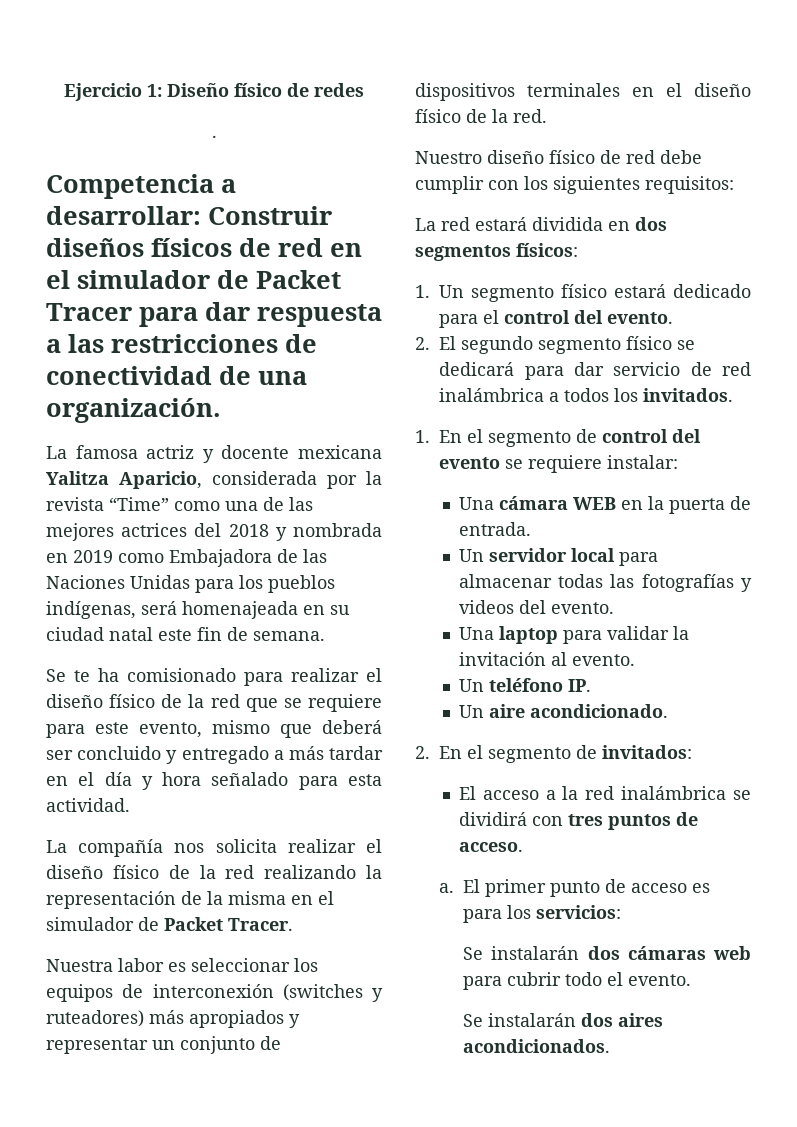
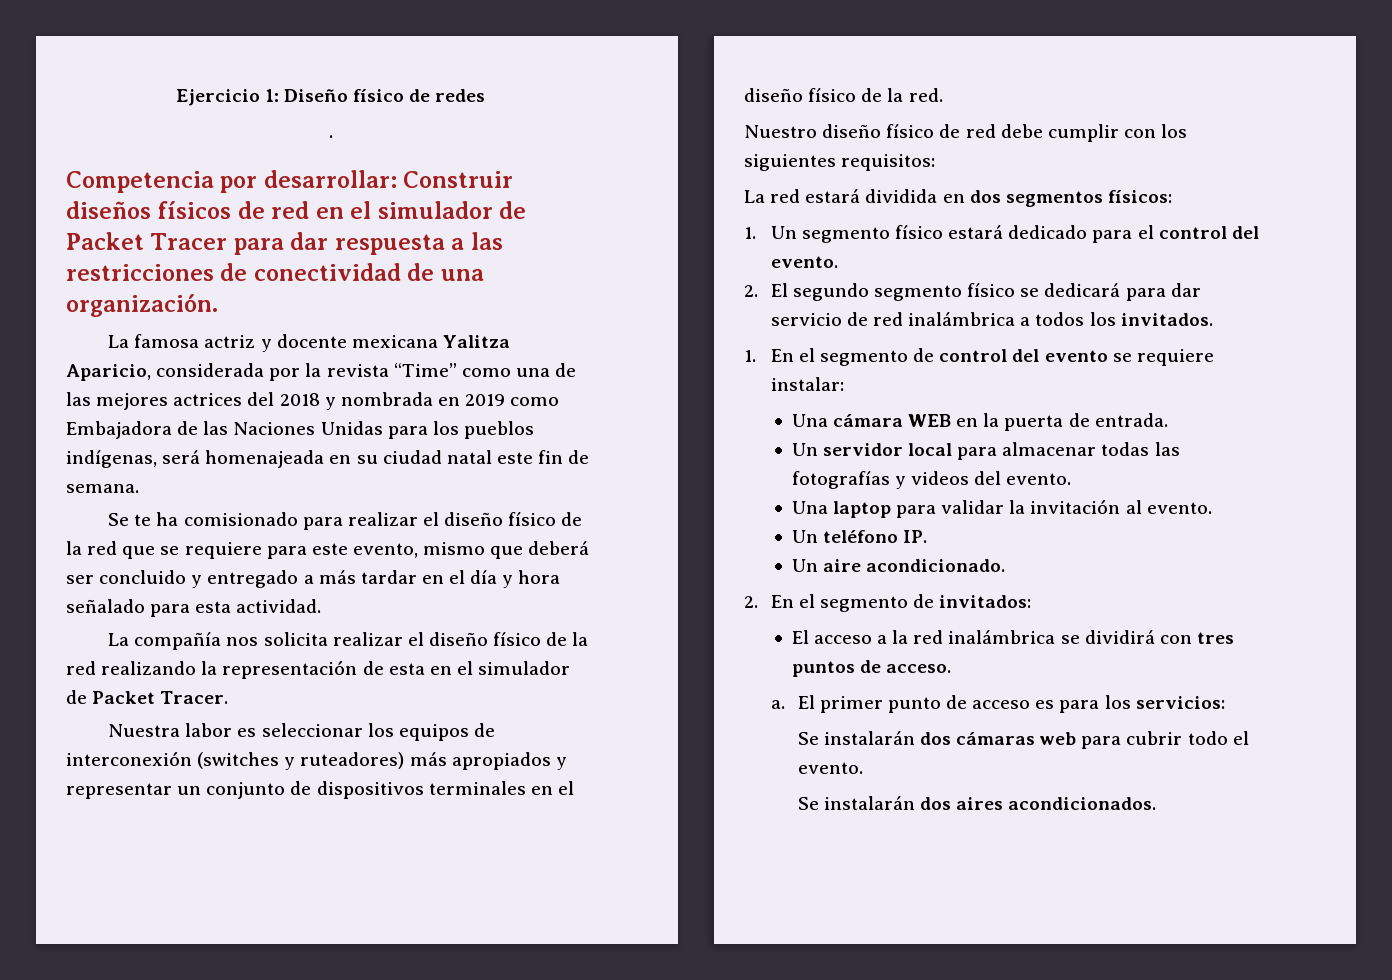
- Competencia a desarrollar: Construir diseños físicos de red en el simulador de Packet Tracer para dar respuesta a las restricciones de conectividad de una organización.
+ Competencia por desarrollar: Construir diseños físicos de red en el simulador de Packet Tracer para dar respuesta a las restricciones de conectividad de una organización.
- La compañía nos solicita realizar el diseño físico de la red realizando la representación de la misma en el simulador de Packet Tracer.
+ La compañía nos solicita realizar el diseño físico de la red realizando la representación de esta en el simulador de Packet Tracer.

